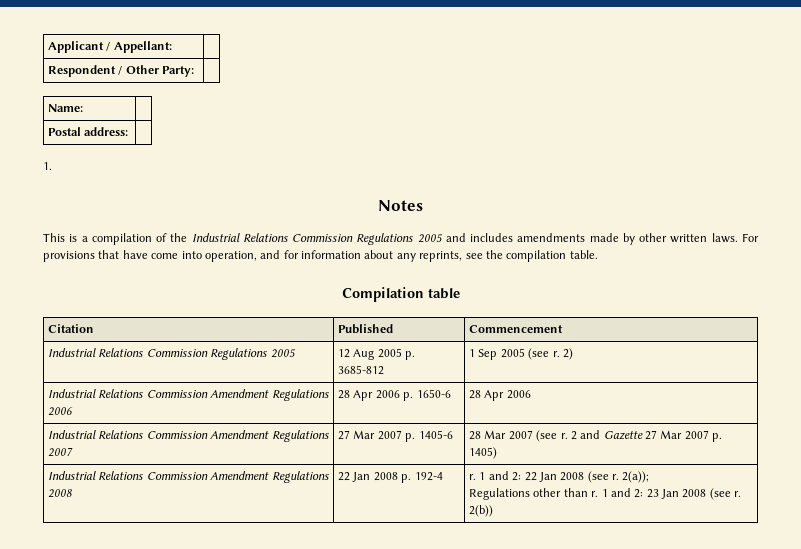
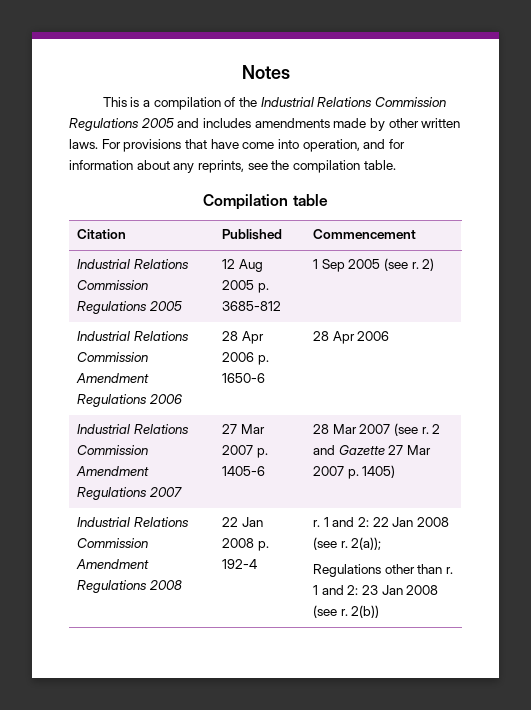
- Applicant / Appellant: |
- Respondent / Other Party: |
- Name: |
- Postal address: |
- 1.

